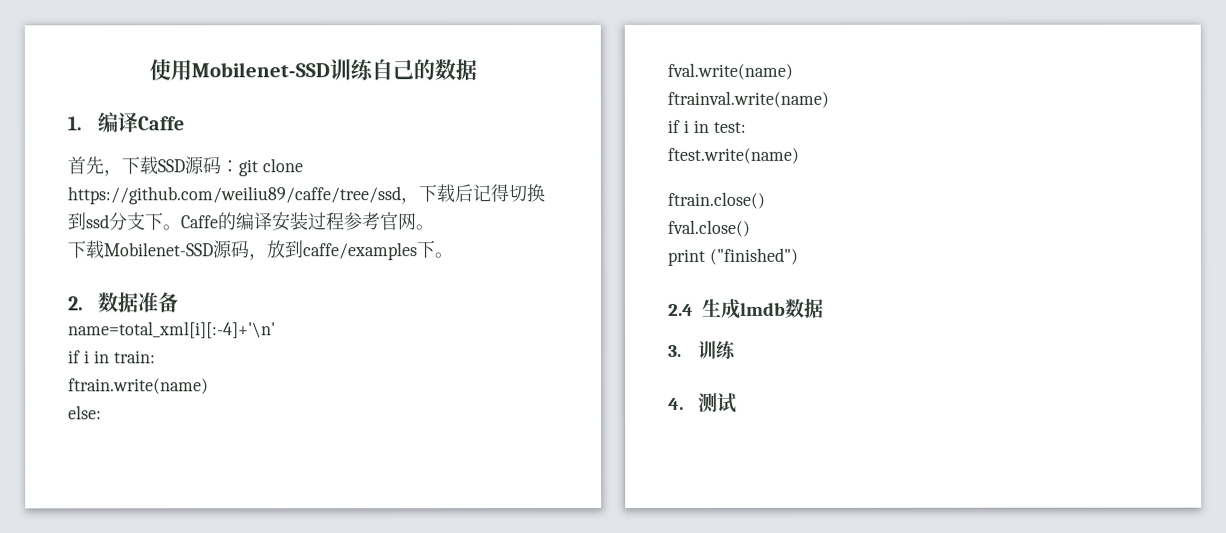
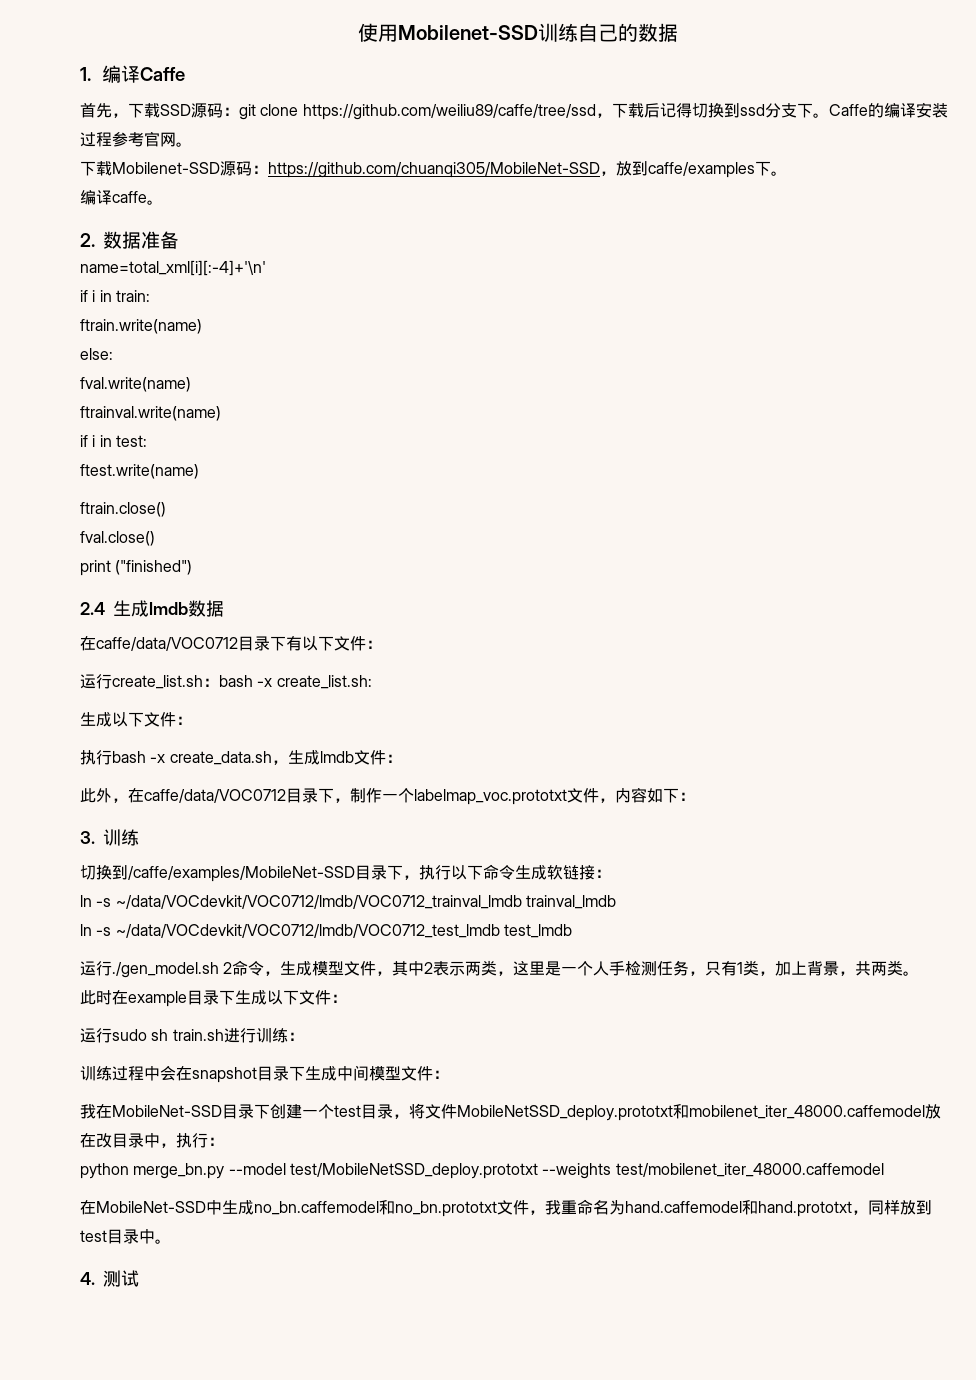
- 下载Mobilenet-SSD源码，放到caffe/examples下。
+ 下载Mobilenet-SSD源码：https://github.com/chuanqi305/MobileNet-SSD，放到caffe/examples下。
+ 编译caffe。
+ 在caffe/data/VOC0712目录下有以下文件：
+ 运行create_list.sh：bash -x create_list.sh:
+ 生成以下文件：
+ 执行bash -x create_data.sh，生成lmdb文件：
+ 此外，在caffe/data/VOC0712目录下，制作一个labelmap_voc.prototxt文件，内容如下：
  3.训练
+ 切换到/caffe/examples/MobileNet-SSD目录下，执行以下命令生成软链接：
+ ln -s ~/data/VOCdevkit/VOC0712/lmdb/VOC0712_trainval_lmdb trainval_lmdb
+ ln -s ~/data/VOCdevkit/VOC0712/lmdb/VOC0712_test_lmdb test_lmdb
+ 运行./gen_model.sh 2命令，生成模型文件，其中2表示两类，这里是一个人手检测任务，只有1类，加上背景，共两类。
+ 此时在example目录下生成以下文件：
+ 运行sudo sh train.sh进行训练：
+ 训练过程中会在snapshot目录下生成中间模型文件：
+ 我在MobileNet-SSD目录下创建一个test目录，将文件MobileNetSSD_deploy.prototxt和mobilenet_iter_48000.caffemodel放在改目录中，执行：
+ python merge_bn.py --model test/MobileNetSSD_deploy.prototxt --weights test/mobilenet_iter_48000.caffemodel
+ 在MobileNet-SSD中生成no_bn.caffemodel和no_bn.prototxt文件，我重命名为hand.caffemodel和hand.prototxt，同样放到test目录中。

